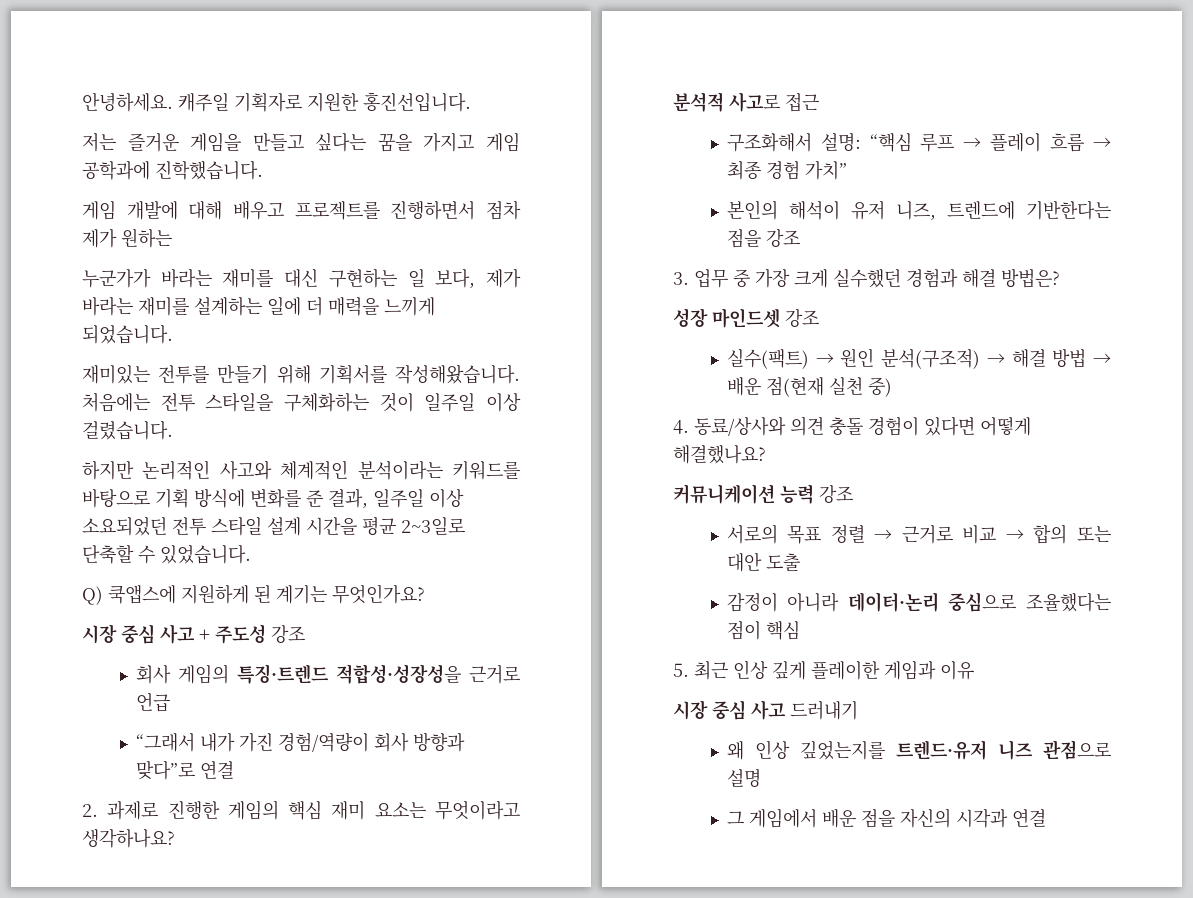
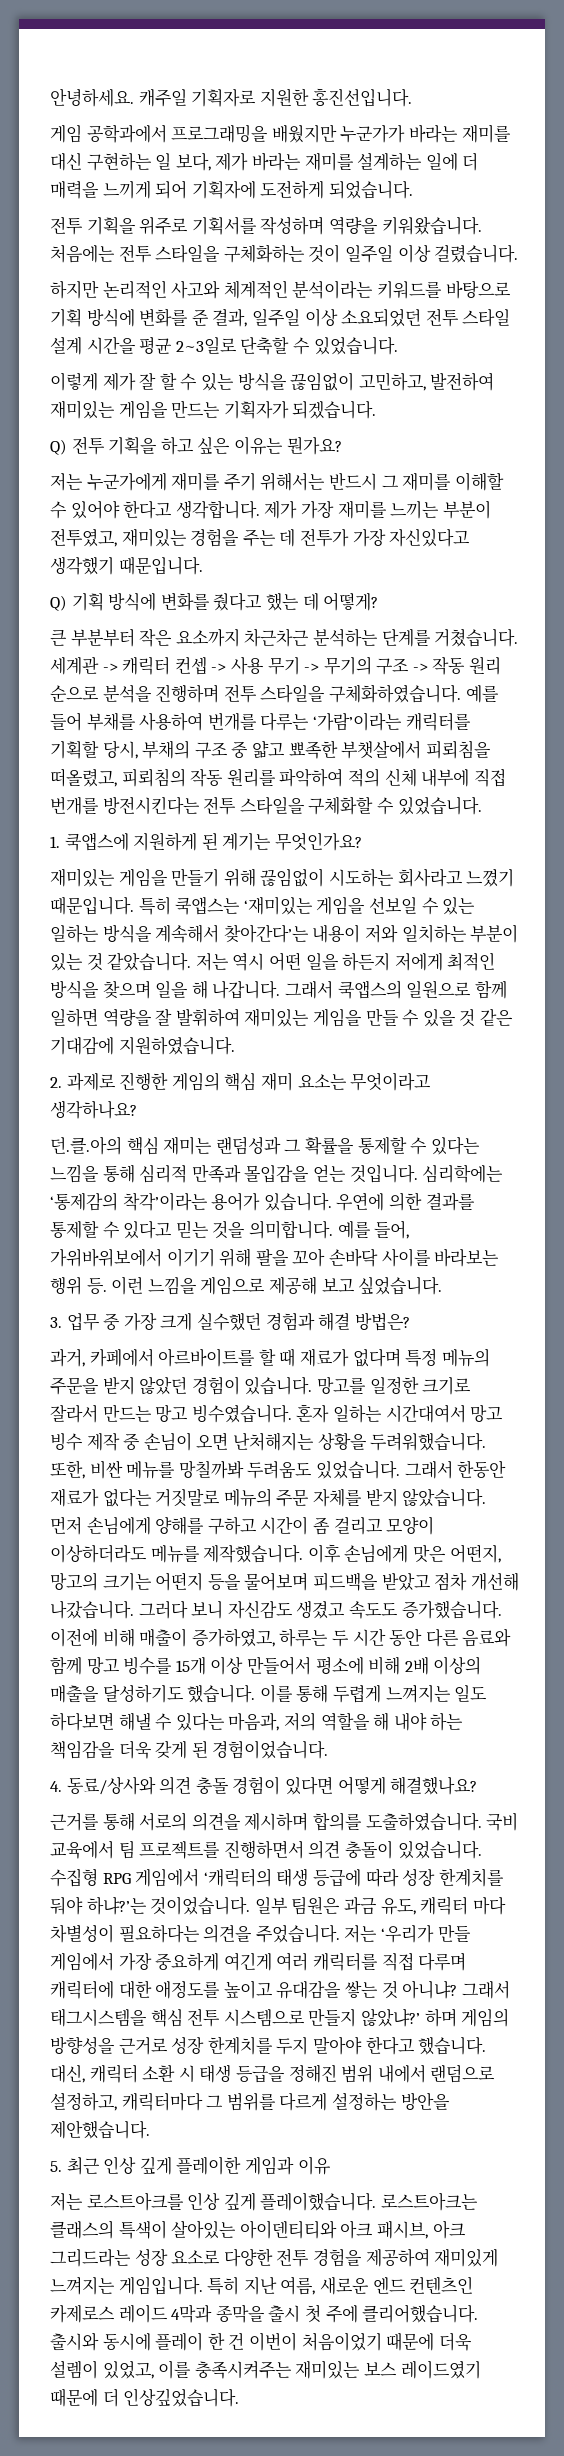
- 저는 즐거운 게임을 만들고 싶다는 꿈을 가지고 게임 공학과에 진학했습니다.
- 게임 개발에 대해 배우고 프로젝트를 진행하면서 점차 제가 원하는
- 누군가가 바라는 재미를 대신 구현하는 일 보다, 제가 바라는 재미를 설계하는 일에 더 매력을 느끼게 되었습니다.
- 재미있는 전투를 만들기 위해 기획서를 작성해왔습니다.
+ 게임 공학과에서 프로그래밍을 배웠지만 누군가가 바라는 재미를 대신 구현하는 일 보다, 제가 바라는 재미를 설계하는 일에 더 매력을 느끼게 되어 기획자에 도전하게 되었습니다.
+ 전투 기획을 위주로 기획서를 작성하며 역량을 키워왔습니다.
- Q) 쿡앱스에 지원하게 된 계기는 무엇인가요?
+ 이렇게 제가 잘 할 수 있는 방식을 끊임없이 고민하고, 발전하여 재미있는 게임을 만드는 기획자가 되겠습니다.
+ Q) 전투 기획을 하고 싶은 이유는 뭔가요?
+ 저는 누군가에게 재미를 주기 위해서는 반드시 그 재미를 이해할 수 있어야 한다고 생각합니다. 제가 가장 재미를 느끼는 부분이 전투였고, 재미있는 경험을 주는 데 전투가 가장 자신있다고 생각했기 때문입니다.
+ Q) 기획 방식에 변화를 줬다고 했는 데 어떻게?
+ 큰 부분부터 작은 요소까지 차근차근 분석하는 단계를 거쳤습니다. 세계관 -> 캐릭터 컨셉 -> 사용 무기 -> 무기의 구조 -> 작동 원리 순으로 분석을 진행하며 전투 스타일을 구체화하였습니다. 예를 들어 부채를 사용하여 번개를 다루는 ‘가람’이라는 캐릭터를 기획할 당시, 부채의 구조 중 얇고 뾰족한 부챗살에서 피뢰침을 떠올렸고, 피뢰침의 작동 원리를 파악하여 적의 신체 내부에 직접 번개를 방전시킨다는 전투 스타일을 구체화할 수 있었습니다.
+ 1. 쿡앱스에 지원하게 된 계기는 무엇인가요?
- 시장 중심 사고 + 주도성 강조
- 회사 게임의 특징·트렌드 적합성·성장성을 근거로 언급
- “그래서 내가 가진 경험/역량이 회사 방향과 맞다”로 연결
+ 재미있는 게임을 만들기 위해 끊임없이 시도하는 회사라고 느꼈기 때문입니다. 특히 쿡앱스는 ‘재미있는 게임을 선보일 수 있는 일하는 방식을 계속해서 찾아간다’는 내용이 저와 일치하는 부분이 있는 것 같았습니다. 저는 역시 어떤 일을 하든지 저에게 최적인 방식을 찾으며 일을 해 나갑니다. 그래서 쿡앱스의 일원으로 함께 일하면 역량을 잘 발휘하여 재미있는 게임을 만들 수 있을 것 같은 기대감에 지원하였습니다.
- 분석적 사고로 접근
- 구조화해서 설명: “핵심 루프 → 플레이 흐름 → 최종 경험 가치”
- 본인의 해석이 유저 니즈, 트렌드에 기반한다는 점을 강조
+ 던.클.아의 핵심 재미는 랜덤성과 그 확률을 통제할 수 있다는 느낌을 통해 심리적 만족과 몰입감을 얻는 것입니다. 심리학에는 ‘통제감의 착각’이라는 용어가 있습니다. 우연에 의한 결과를 통제할 수 있다고 믿는 것을 의미합니다. 예를 들어, 가위바위보에서 이기기 위해 팔을 꼬아 손바닥 사이를 바라보는 행위 등. 이런 느낌을 게임으로 제공해 보고 싶었습니다.
- 성장 마인드셋 강조
- 실수(팩트) → 원인 분석(구조적) → 해결 방법 → 배운 점(현재 실천 중)
+ 과거, 카페에서 아르바이트를 할 때 재료가 없다며 특정 메뉴의 주문을 받지 않았던 경험이 있습니다. 망고를 일정한 크기로 잘라서 만드는 망고 빙수였습니다. 혼자 일하는 시간대여서 망고 빙수 제작 중 손님이 오면 난처해지는 상황을 두려워했습니다. 또한, 비싼 메뉴를 망칠까봐 두려움도 있었습니다. 그래서 한동안 재료가 없다는 거짓말로 메뉴의 주문 자체를 받지 않았습니다. 먼저 손님에게 양해를 구하고 시간이 좀 걸리고 모양이 이상하더라도 메뉴를 제작했습니다. 이후 손님에게 맛은 어떤지, 망고의 크기는 어떤지 등을 물어보며 피드백을 받았고 점차 개선해 나갔습니다. 그러다 보니 자신감도 생겼고 속도도 증가했습니다. 이전에 비해 매출이 증가하였고, 하루는 두 시간 동안 다른 음료와 함께 망고 빙수를 15개 이상 만들어서 평소에 비해 2배 이상의 매출을 달성하기도 했습니다. 이를 통해 두렵게 느껴지는 일도 하다보면 해낼 수 있다는 마음과, 저의 역할을 해 내야 하는 책임감을 더욱 갖게 된 경험이었습니다.
- 커뮤니케이션 능력 강조
- 서로의 목표 정렬 → 근거로 비교 → 합의 또는 대안 도출
- 감정이 아니라 데이터·논리 중심으로 조율했다는 점이 핵심
+ 근거를 통해 서로의 의견을 제시하며 합의를 도출하였습니다. 국비 교육에서 팀 프로젝트를 진행하면서 의견 충돌이 있었습니다. 수집형 RPG 게임에서 ‘캐릭터의 태생 등급에 따라 성장 한계치를 둬야 하냐?’는 것이었습니다. 일부 팀원은 과금 유도, 캐릭터 마다 차별성이 필요하다는 의견을 주었습니다. 저는 ‘우리가 만들 게임에서 가장 중요하게 여긴게 여러 캐릭터를 직접 다루며 캐릭터에 대한 애정도를 높이고 유대감을 쌓는 것 아니냐? 그래서 태그시스템을 핵심 전투 시스템으로 만들지 않았냐?’ 하며 게임의 방향성을 근거로 성장 한계치를 두지 말아야 한다고 했습니다. 대신, 캐릭터 소환 시 태생 등급을 정해진 범위 내에서 랜덤으로 설정하고, 캐릭터마다 그 범위를 다르게 설정하는 방안을 제안했습니다.
- 시장 중심 사고 드러내기
- 왜 인상 깊었는지를 트렌드·유저 니즈 관점으로 설명
- 그 게임에서 배운 점을 자신의 시각과 연결
+ 저는 로스트아크를 인상 깊게 플레이했습니다. 로스트아크는 클래스의 특색이 살아있는 아이덴티티와 아크 패시브, 아크 그리드라는 성장 요소로 다양한 전투 경험을 제공하여 재미있게 느껴지는 게임입니다. 특히 지난 여름, 새로운 엔드 컨텐츠인 카제로스 레이드 4막과 종막을 출시 첫 주에 클리어했습니다. 출시와 동시에 플레이 한 건 이번이 처음이었기 때문에 더욱 설렘이 있었고, 이를 충족시켜주는 재미있는 보스 레이드였기 때문에 더 인상깊었습니다.

